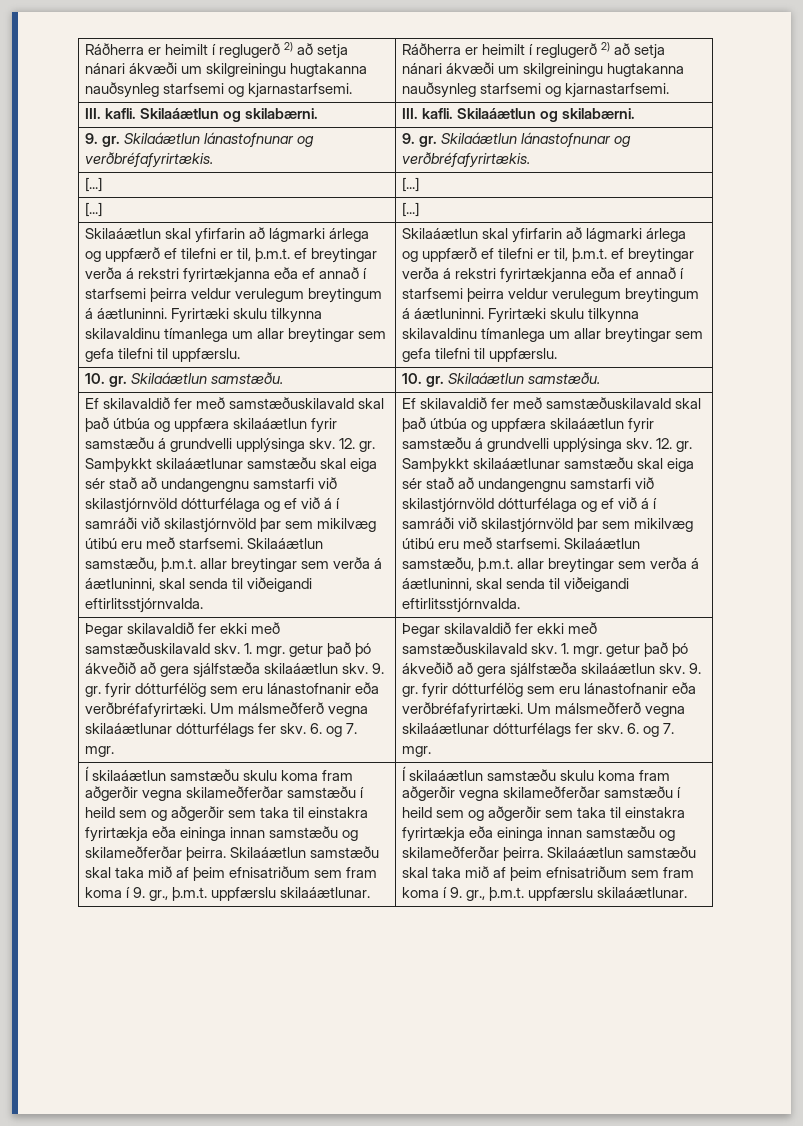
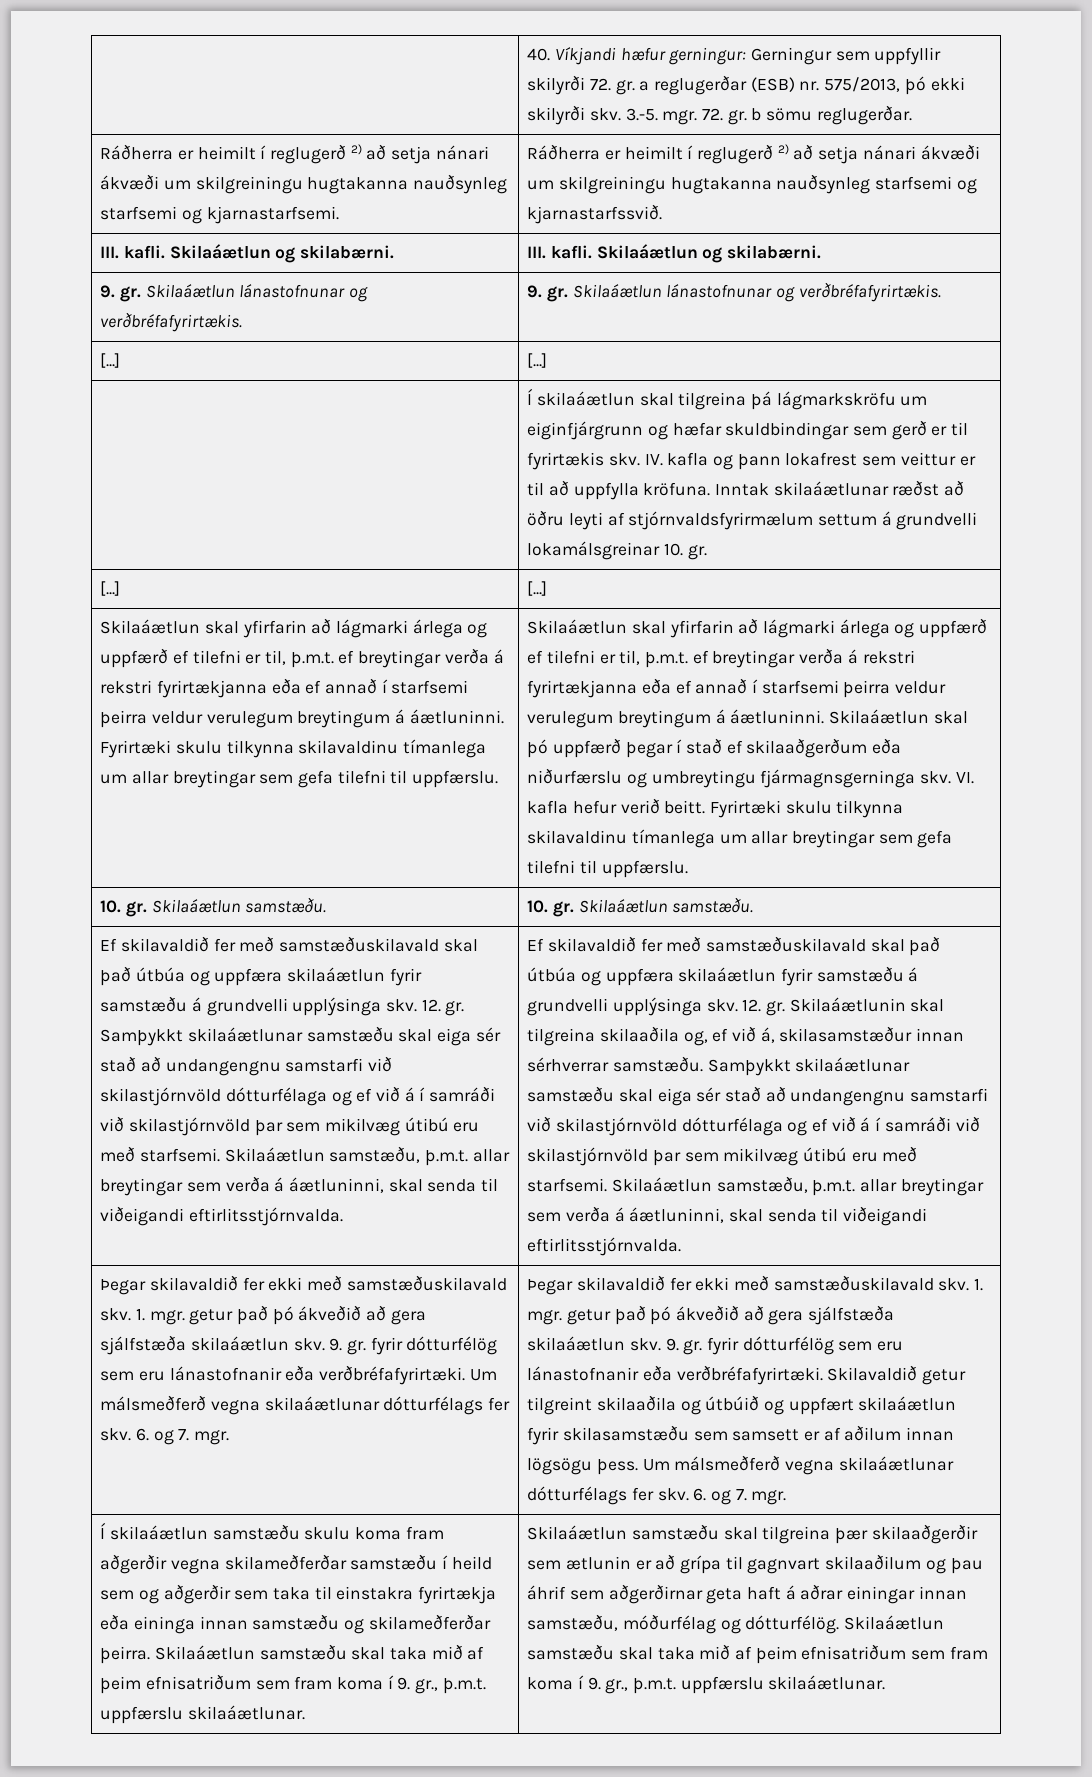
+ | 40. Víkjandi hæfur gerningur: Gerningur sem uppfyllir skilyrði 72. gr. a reglugerðar (ESB) nr. 575/2013, þó ekki skilyrði skv. 3.-5. mgr. 72. gr. b sömu reglugerðar.
- Ráðherra er heimilt í reglugerð 2) að setja nánari ákvæði um skilgreiningu hugtakanna nauðsynleg starfsemi og kjarnastarfsemi. | Ráðherra er heimilt í reglugerð 2) að setja nánari ákvæði um skilgreiningu hugtakanna nauðsynleg starfsemi og kjarnastarfsemi.
+ Ráðherra er heimilt í reglugerð 2) að setja nánari ákvæði um skilgreiningu hugtakanna nauðsynleg starfsemi og kjarnastarfsemi. | Ráðherra er heimilt í reglugerð 2) að setja nánari ákvæði um skilgreiningu hugtakanna nauðsynleg starfsemi og kjarnastarfssvið.
+ Í skilaáætlun skal tilgreina þá lágmarkskröfu um eiginfjárgrunn og hæfar skuldbindingar sem gerð er til fyrirtækis skv. IV. kafla og þann lokafrest sem veittur er til að uppfylla kröfuna. Inntak skilaáætlunar ræðst að öðru leyti af stjórnvaldsfyrirmælum settum á grundvelli lokamálsgreinar 10. gr.
+ Skilaáætlun skal þó uppfærð þegar í stað ef skilaaðgerðum eða niðurfærslu og umbreytingu fjármagnsgerninga skv. VI. kafla hefur verið beitt.
+ Skilaáætlunin skal tilgreina skilaaðila og, ef við á, skilasamstæður innan sérhverrar samstæðu.
+ Skilavaldið getur tilgreint skilaaðila og útbúið og uppfært skilaáætlun fyrir skilasamstæðu sem samsett er af aðilum innan lögsögu þess.
- Skilaáætlun samstæðu skal taka mið af þeim efnisatriðum sem fram koma í 9. gr., þ.m.t. uppfærslu skilaáætlunar. | Í skilaáætlun samstæðu skulu koma fram aðgerðir vegna skilameðferðar samstæðu í heild sem og aðgerðir sem taka til einstakra fyrirtækja eða eininga innan samstæðu og skilameðferðar þeirra.
+ Skilaáætlun samstæðu skal taka mið af þeim efnisatriðum sem fram koma í 9. gr., þ.m.t. uppfærslu skilaáætlunar. | Skilaáætlun samstæðu skal tilgreina þær skilaaðgerðir sem ætlunin er að grípa til gagnvart skilaaðilum og þau áhrif sem aðgerðirnar geta haft á aðrar einingar innan samstæðu, móðurfélag og dótturfélög.

